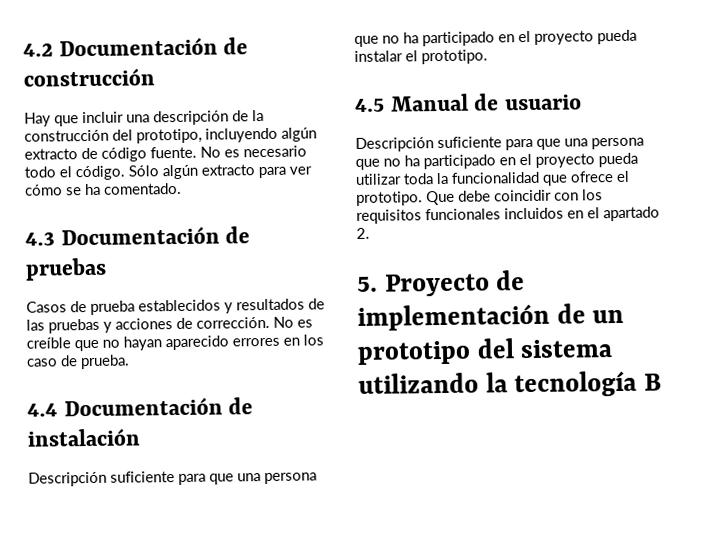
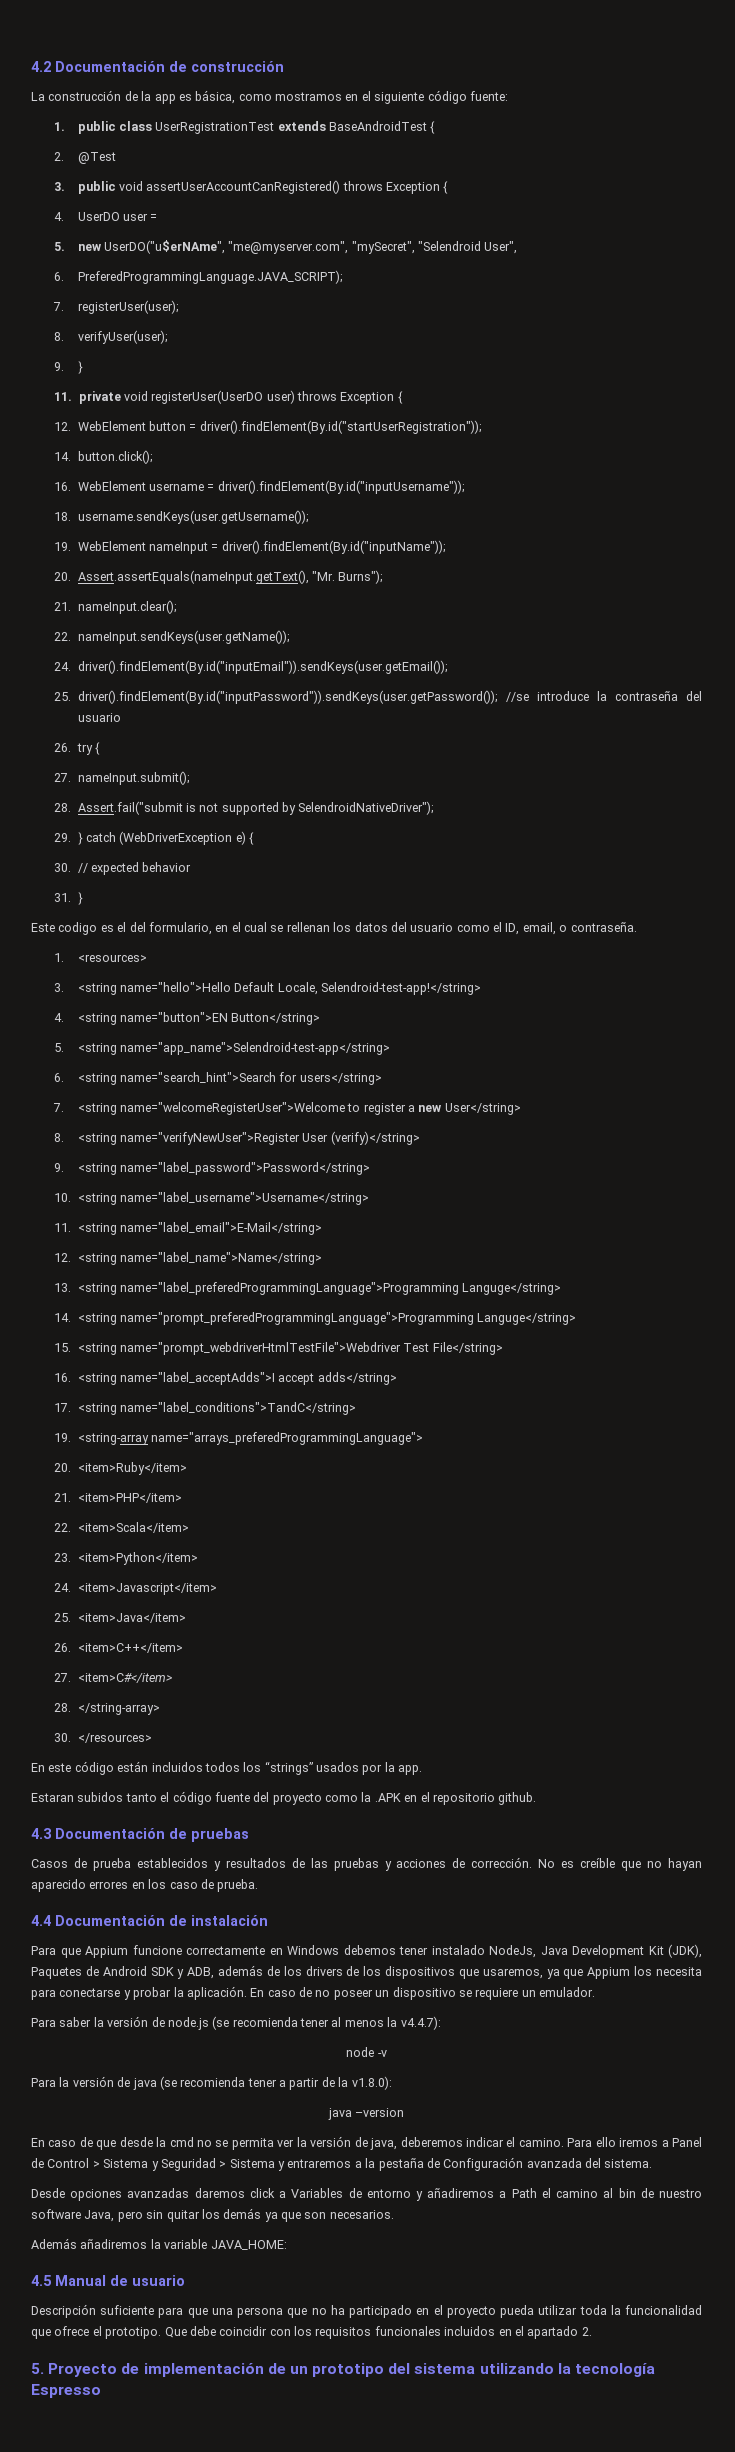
- Hay que incluir una descripción de la construcción del prototipo, incluyendo algún extracto de código fuente. No es necesario todo el código. Sólo algún extracto para ver cómo se ha comentado.
+ La construcción de la app es básica, como mostramos en el siguiente código fuente:
+ 1. public class UserRegistrationTest extends BaseAndroidTest {
+ 2. @Test
+ 3. public void assertUserAccountCanRegistered() throws Exception {
+ 4. UserDO user =
+ 5. new UserDO("u$erNAme", "me@myserver.com", "mySecret", "Selendroid User",
+ 6. PreferedProgrammingLanguage.JAVA_SCRIPT);
+ 7. registerUser(user);
+ 8. verifyUser(user);
+ 9. }
+ 11. private void registerUser(UserDO user) throws Exception {
+ 12. WebElement button = driver().findElement(By.id("startUserRegistration"));
+ 14. button.click();
+ 16. WebElement username = driver().findElement(By.id("inputUsername"));
+ 18. username.sendKeys(user.getUsername());
+ 19. WebElement nameInput = driver().findElement(By.id("inputName"));
+ 20. Assert.assertEquals(nameInput.getText(), "Mr. Burns");
+ 21. nameInput.clear();
+ 22. nameInput.sendKeys(user.getName());
+ 24. driver().findElement(By.id("inputEmail")).sendKeys(user.getEmail());
+ 25. driver().findElement(By.id("inputPassword")).sendKeys(user.getPassword()); //se introduce la contraseña del usuario
+ 26. try {
+ 27. nameInput.submit();
+ 28. Assert.fail("submit is not supported by SelendroidNativeDriver");
+ 29. } catch (WebDriverException e) {
+ 30. // expected behavior
+ 31. }
+ Este codigo es el del formulario, en el cual se rellenan los datos del usuario como el ID, email, o contraseña.
+ 1. <resources>
+ 3. <string name="hello">Hello Default Locale, Selendroid-test-app!</string>
+ 4. <string name="button">EN Button</string>
+ 5. <string name="app_name">Selendroid-test-app</string>
+ 6. <string name="search_hint">Search for users</string>
+ 7. <string name="welcomeRegisterUser">Welcome to register a new User</string>
+ 8. <string name="verifyNewUser">Register User (verify)</string>
+ 9. <string name="label_password">Password</string>
+ 10. <string name="label_username">Username</string>
+ 11. <string name="label_email">E-Mail</string>
+ 12. <string name="label_name">Name</string>
+ 13. <string name="label_preferedProgrammingLanguage">Programming Languge</string>
+ 14. <string name="prompt_preferedProgrammingLanguage">Programming Languge</string>
+ 15. <string name="prompt_webdriverHtmlTestFile">Webdriver Test File</string>
+ 16. <string name="label_acceptAdds">I accept adds</string>
+ 17. <string name="label_conditions">TandC</string>
+ 19. <string-array name="arrays_preferedProgrammingLanguage">
+ 20. <item>Ruby</item>
+ 21. <item>PHP</item>
+ 22. <item>Scala</item>
+ 23. <item>Python</item>
+ 24. <item>Javascript</item>
+ 25. <item>Java</item>
+ 26. <item>C++</item>
+ 27. <item>C#</item>
+ 28. </string-array>
+ 30. </resources>
+ En este código están incluidos todos los “strings” usados por la app.
+ Estaran subidos tanto el código fuente del proyecto como la .APK en el repositorio github.
- Descripción suficiente para que una persona que no ha participado en el proyecto pueda instalar el prototipo.
+ Para que Appium funcione correctamente en Windows debemos tener instalado NodeJs, Java Development Kit (JDK), Paquetes de Android SDK y ADB, además de los drivers de los dispositivos que usaremos, ya que Appium los necesita para conectarse y probar la aplicación. En caso de no poseer un dispositivo se requiere un emulador.
+ Para saber la versión de node.js (se recomienda tener al menos la v4.4.7):
+ node -v
+ Para la versión de java (se recomienda tener a partir de la v1.8.0):
+ java –version
+ En caso de que desde la cmd no se permita ver la versión de java, deberemos indicar el camino. Para ello iremos a Panel de Control > Sistema y Seguridad > Sistema y entraremos a la pestaña de Configuración avanzada del sistema.
+ Desde opciones avanzadas daremos click a Variables de entorno y añadiremos a Path el camino al bin de nuestro software Java, pero sin quitar los demás ya que son necesarios.
+ Además añadiremos la variable JAVA_HOME:
- 5. Proyecto de implementación de un prototipo del sistema utilizando la tecnología B
+ 5. Proyecto de implementación de un prototipo del sistema utilizando la tecnología Espresso

